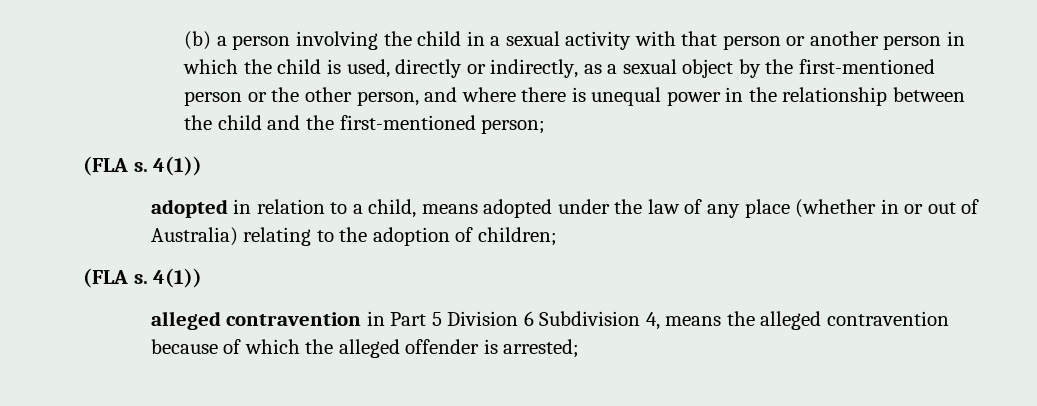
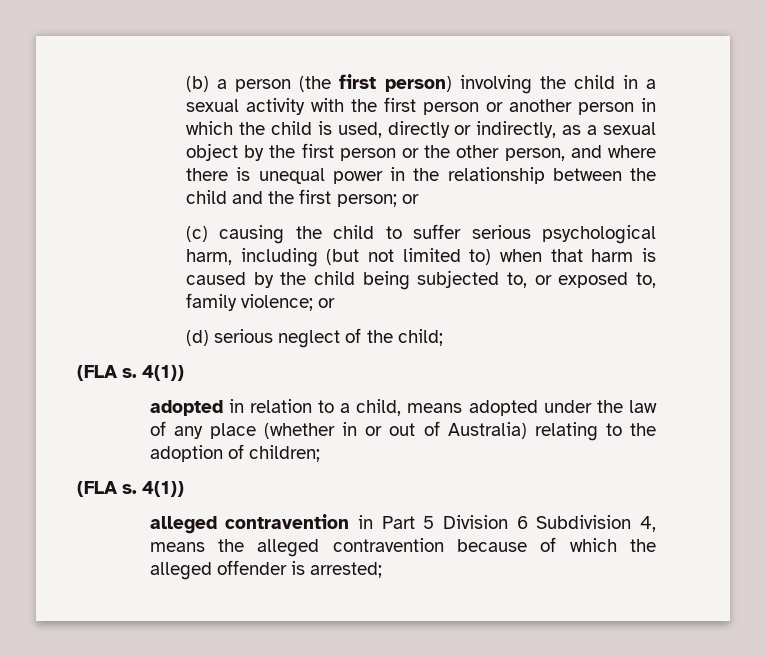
- (b) a person involving the child in a sexual activity with that person or another person in which the child is used, directly or indirectly, as a sexual object by the first-mentioned person or the other person, and where there is unequal power in the relationship between the child and the first-mentioned person;
+ (b) a person (the first person) involving the child in a sexual activity with the first person or another person in which the child is used, directly or indirectly, as a sexual object by the first person or the other person, and where there is unequal power in the relationship between the child and the first person; or
+ (c) causing the child to suffer serious psychological harm, including (but not limited to) when that harm is caused by the child being subjected to, or exposed to, family violence; or
+ (d) serious neglect of the child;

